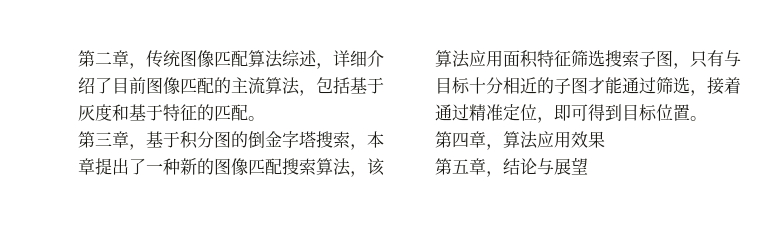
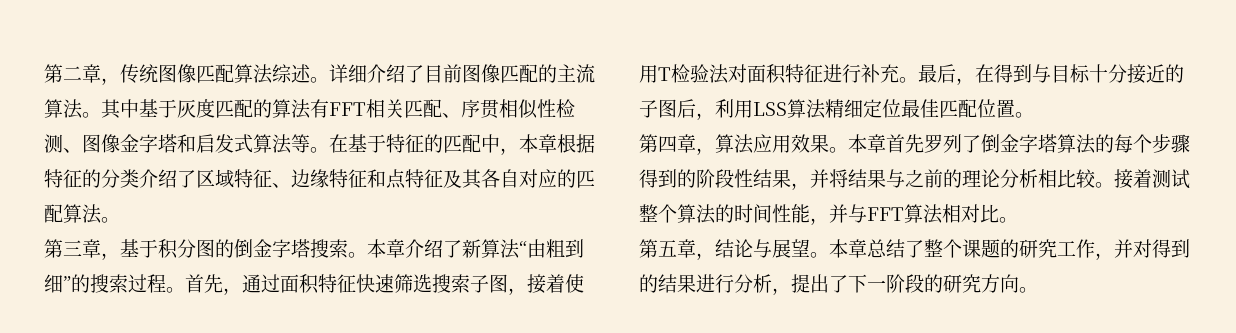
- 第二章，传统图像匹配算法综述，详细介绍了目前图像匹配的主流算法，包括基于灰度和基于特征的匹配。
+ 第二章，传统图像匹配算法综述。详细介绍了目前图像匹配的主流算法。其中基于灰度匹配的算法有FFT相关匹配、序贯相似性检测、图像金字塔和启发式算法等。在基于特征的匹配中，本章根据特征的分类介绍了区域特征、边缘特征和点特征及其各自对应的匹配算法。
- 第三章，基于积分图的倒金字塔搜索，本章提出了一种新的图像匹配搜索算法，该算法应用面积特征筛选搜索子图，只有与目标十分相近的子图才能通过筛选，接着通过精准定位，即可得到目标位置。
+ 第三章，基于积分图的倒金字塔搜索。本章介绍了新算法“由粗到细”的搜索过程。首先，通过面积特征快速筛选搜索子图，接着使用T检验法对面积特征进行补充。最后，在得到与目标十分接近的子图后，利用LSS算法精细定位最佳匹配位置。
- 第四章，算法应用效果
+ 第四章，算法应用效果。本章首先罗列了倒金字塔算法的每个步骤得到的阶段性结果，并将结果与之前的理论分析相比较。接着测试整个算法的时间性能，并与FFT算法相对比。
- 第五章，结论与展望
+ 第五章，结论与展望。本章总结了整个课题的研究工作，并对得到的结果进行分析，提出了下一阶段的研究方向。

